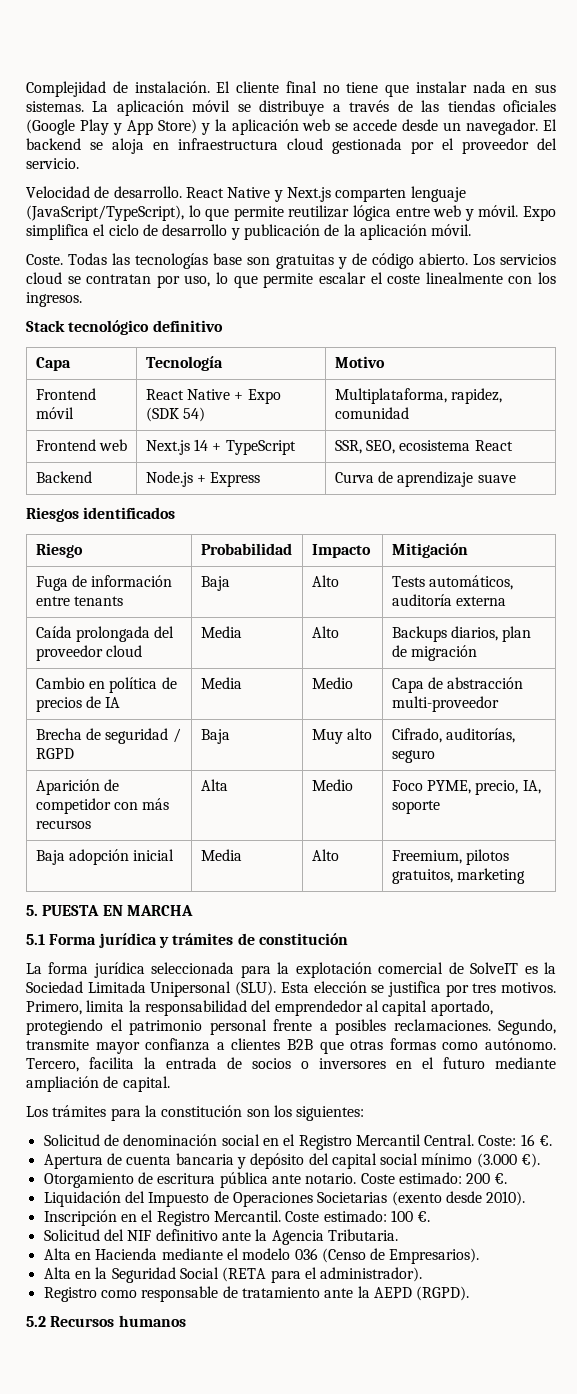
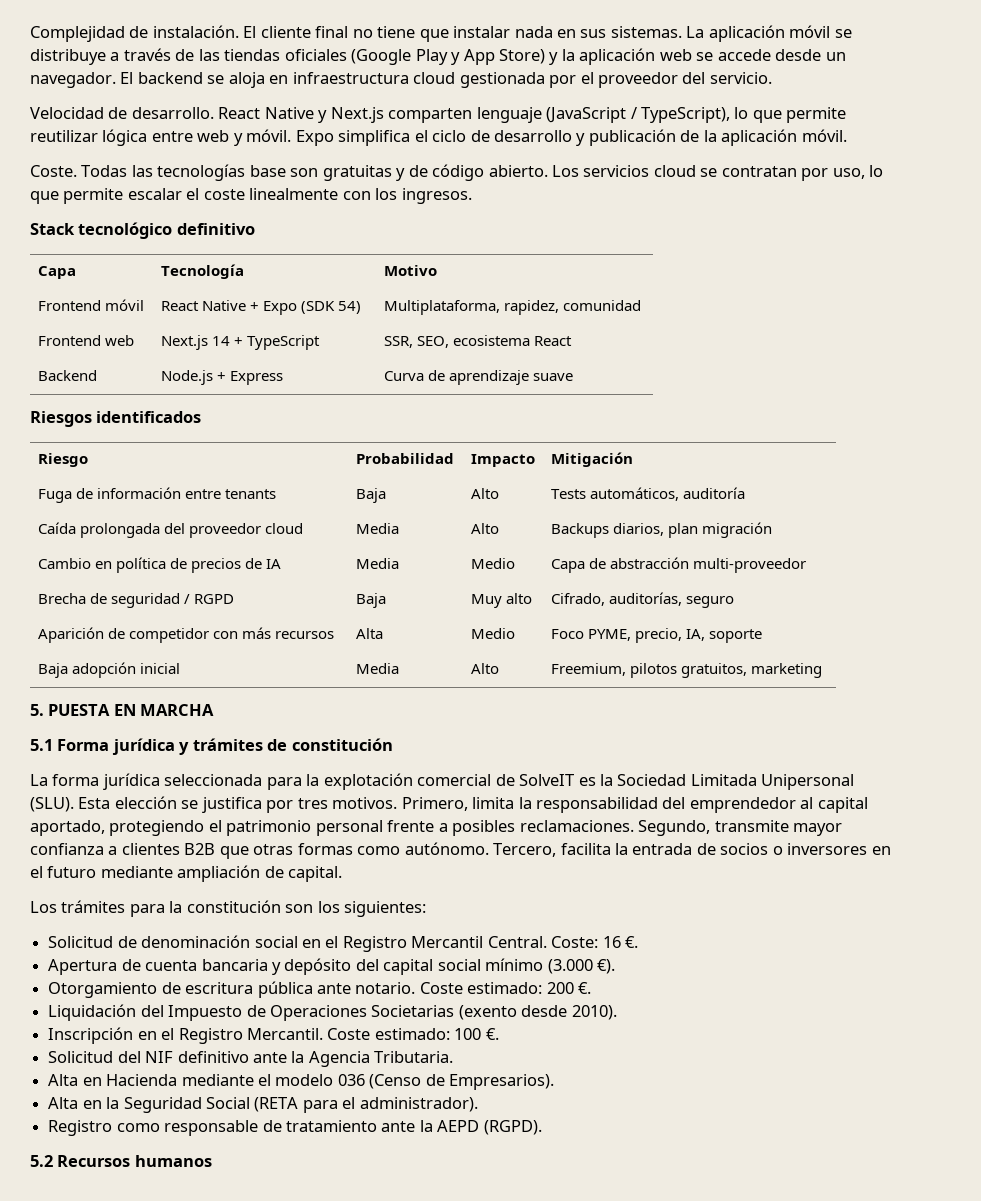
- React Native y Next.js comparten lenguaje (JavaScript/TypeScript), lo que permite reutilizar lógica entre web y móvil.
+ React Native y Next.js comparten lenguaje (JavaScript / TypeScript), lo que permite reutilizar lógica entre web y móvil.
- Fuga de información entre tenants | Baja | Alto | Tests automáticos, auditoría externa
+ Fuga de información entre tenants | Baja | Alto | Tests automáticos, auditoría
- Caída prolongada del proveedor cloud | Media | Alto | Backups diarios, plan de migración
+ Caída prolongada del proveedor cloud | Media | Alto | Backups diarios, plan migración

